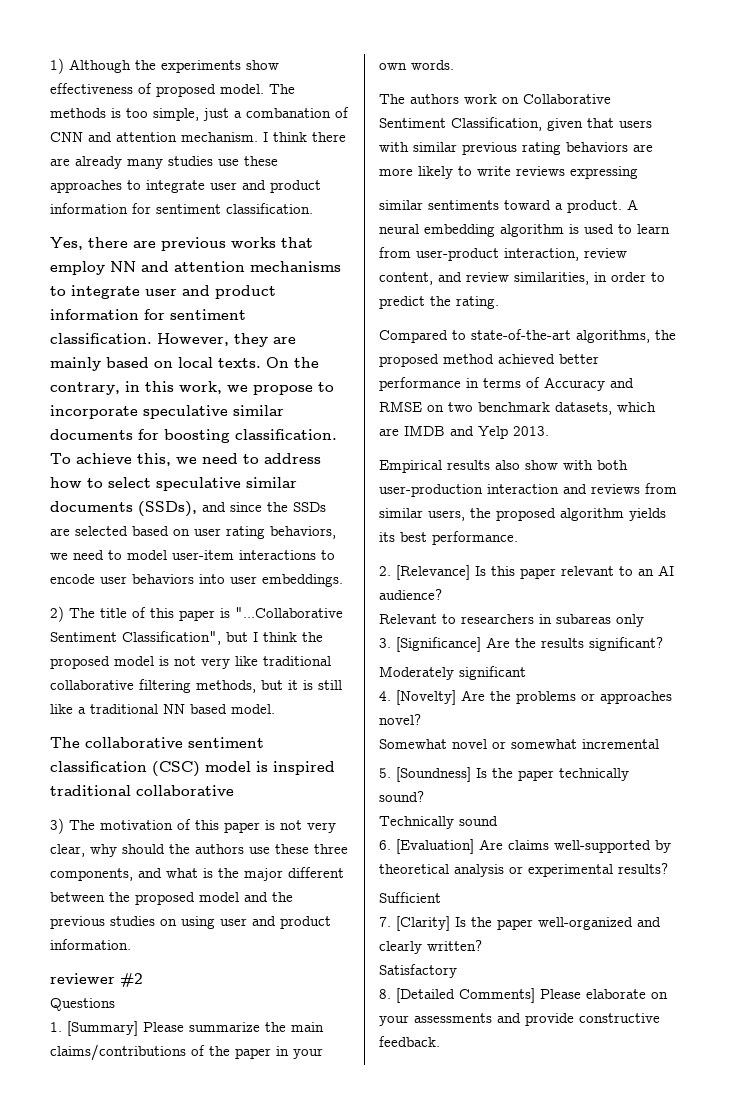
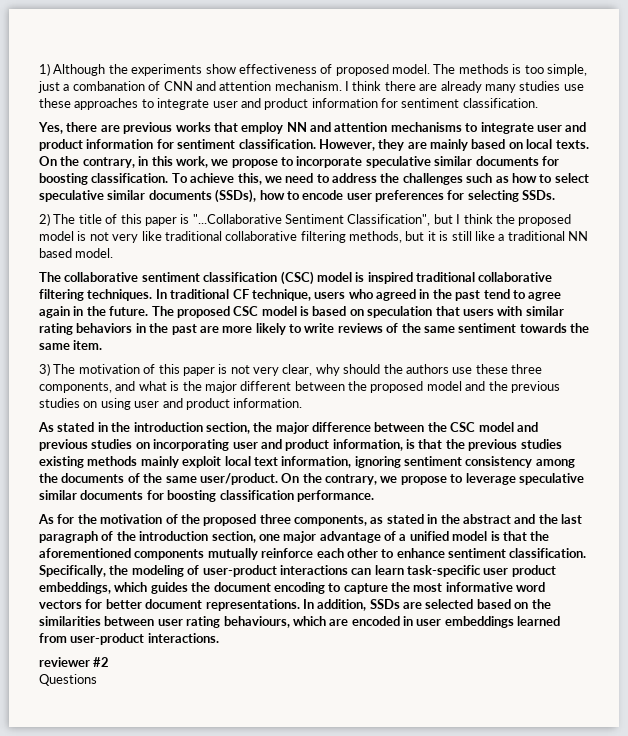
- To achieve this, we need to address how to select speculative similar documents (SSDs), and since the SSDs are selected based on user rating behaviors, we need to model user-item interactions to encode user behaviors into user embeddings.
+ To achieve this, we need to address the challenges such as how to select speculative similar documents (SSDs), how to encode user preferences for selecting SSDs.
- The collaborative sentiment classification (CSC) model is inspired traditional collaborative
+ The collaborative sentiment classification (CSC) model is inspired traditional collaborative filtering techniques. In traditional CF technique, users who agreed in the past tend to agree again in the future. The proposed CSC model is based on speculation that users with similar rating behaviors in the past are more likely to write reviews of the same sentiment towards the same item.
+ As stated in the introduction section, the major difference between the CSC model and previous studies on incorporating user and product information, is that the previous studies existing methods mainly exploit local text information, ignoring sentiment consistency among the documents of the same user/product. On the contrary, we propose to leverage speculative similar documents for boosting classification performance.
+ As for the motivation of the proposed three components, as stated in the abstract and the last paragraph of the introduction section, one major advantage of a unified model is that the aforementioned components mutually reinforce each other to enhance sentiment classification. Specifically, the modeling of user-product interactions can learn task-specific user product embeddings, which guides the document encoding to capture the most informative word vectors for better document representations. In addition, SSDs are selected based on the similarities between user rating behaviours, which are encoded in user embeddings learned from user-product interactions.
  reviewer #2
  Questions
- 1. [Summary] Please summarize the main claims/contributions of the paper in your own words.
- The authors work on Collaborative Sentiment Classification, given that users with similar previous rating behaviors are more likely to write reviews expressing
- similar sentiments toward a product. A neural embedding algorithm is used to learn from user-product interaction, review content, and review similarities, in order to predict the rating.
- Compared to state-of-the-art algorithms, the proposed method achieved better performance in terms of Accuracy and RMSE on two benchmark datasets, which are IMDB and Yelp 2013.
- Empirical results also show with both user-production interaction and reviews from similar users, the proposed algorithm yields its best performance.
- 2. [Relevance] Is this paper relevant to an AI audience?
- Relevant to researchers in subareas only
- 3. [Significance] Are the results significant?
- Moderately significant
- 4. [Novelty] Are the problems or approaches novel?
- Somewhat novel or somewhat incremental
- 5. [Soundness] Is the paper technically sound?
- Technically sound
- 6. [Evaluation] Are claims well-supported by theoretical analysis or experimental results?
- Sufficient
- 7. [Clarity] Is the paper well-organized and clearly written?
- Satisfactory
- 8. [Detailed Comments] Please elaborate on your assessments and provide constructive feedback.

